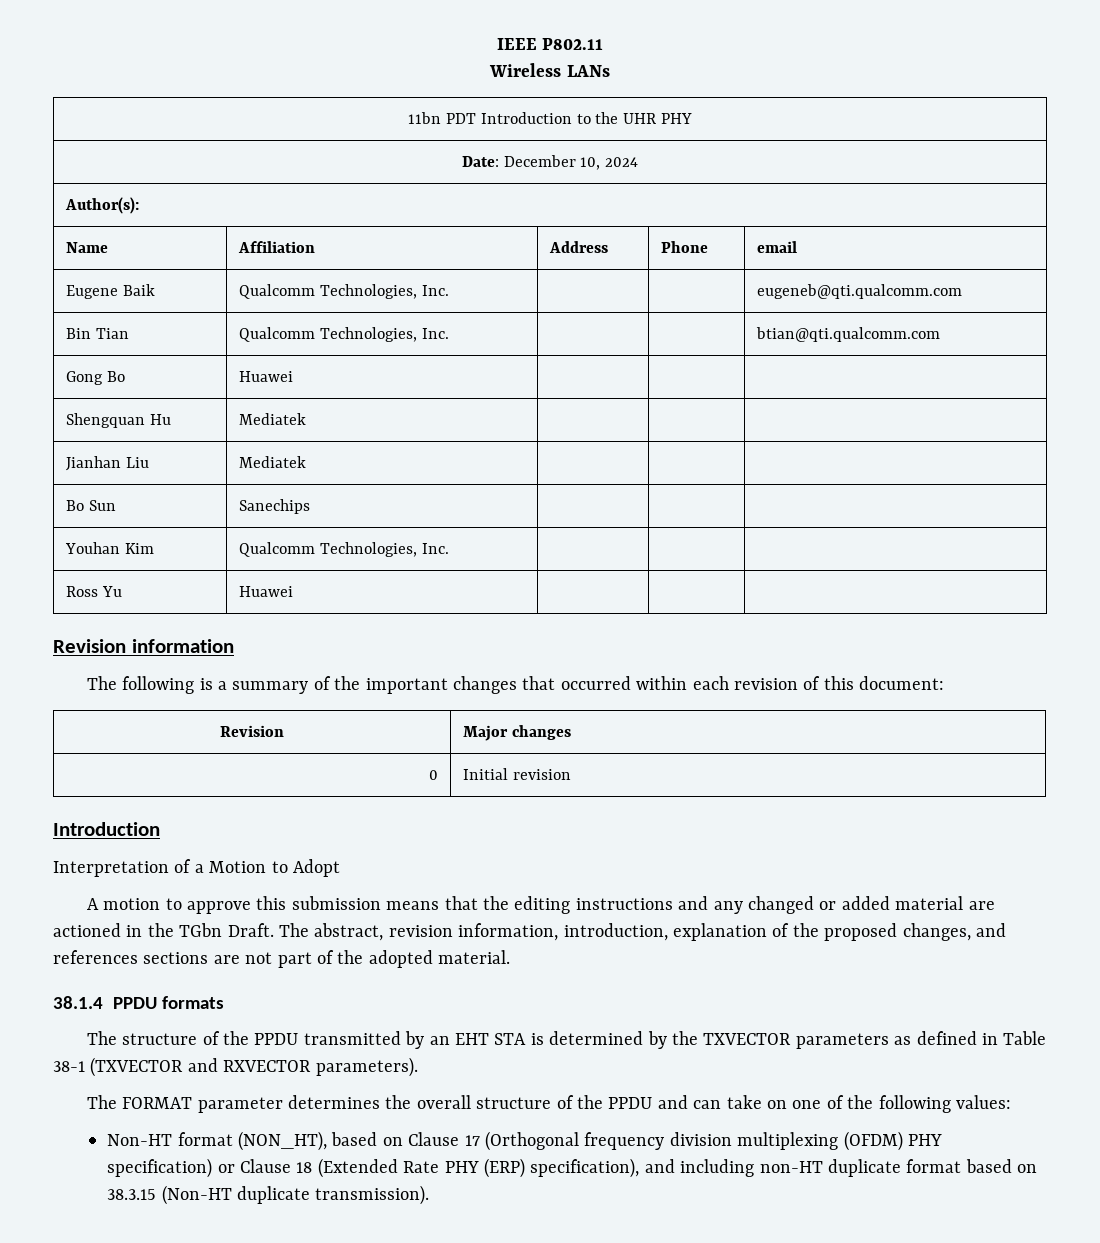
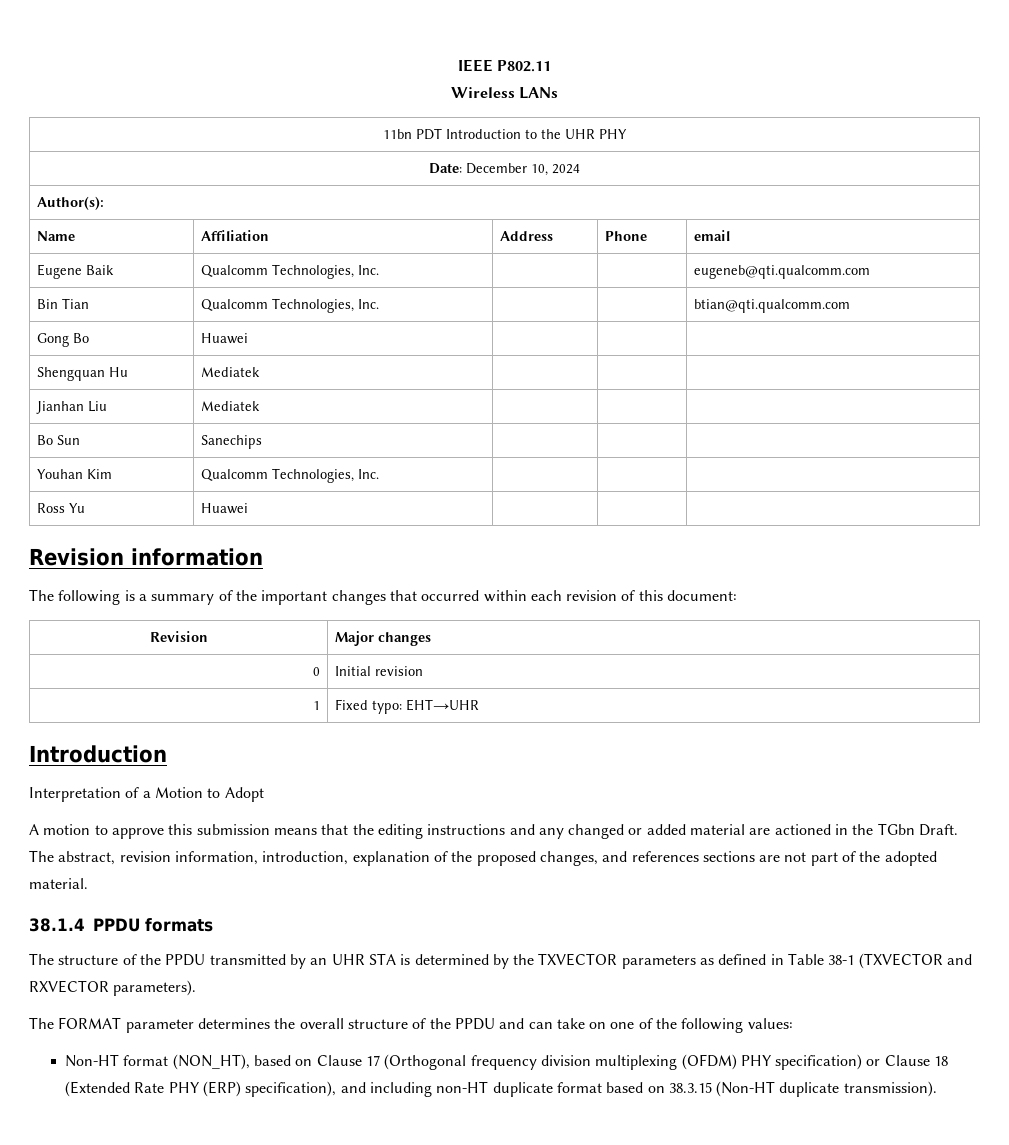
+ 1 | Fixed typo: EHT→UHR
- The structure of the PPDU transmitted by an EHT STA is determined by the TXVECTOR parameters as defined in Table 38-1 (TXVECTOR and RXVECTOR parameters).
+ The structure of the PPDU transmitted by an UHR STA is determined by the TXVECTOR parameters as defined in Table 38-1 (TXVECTOR and RXVECTOR parameters).

